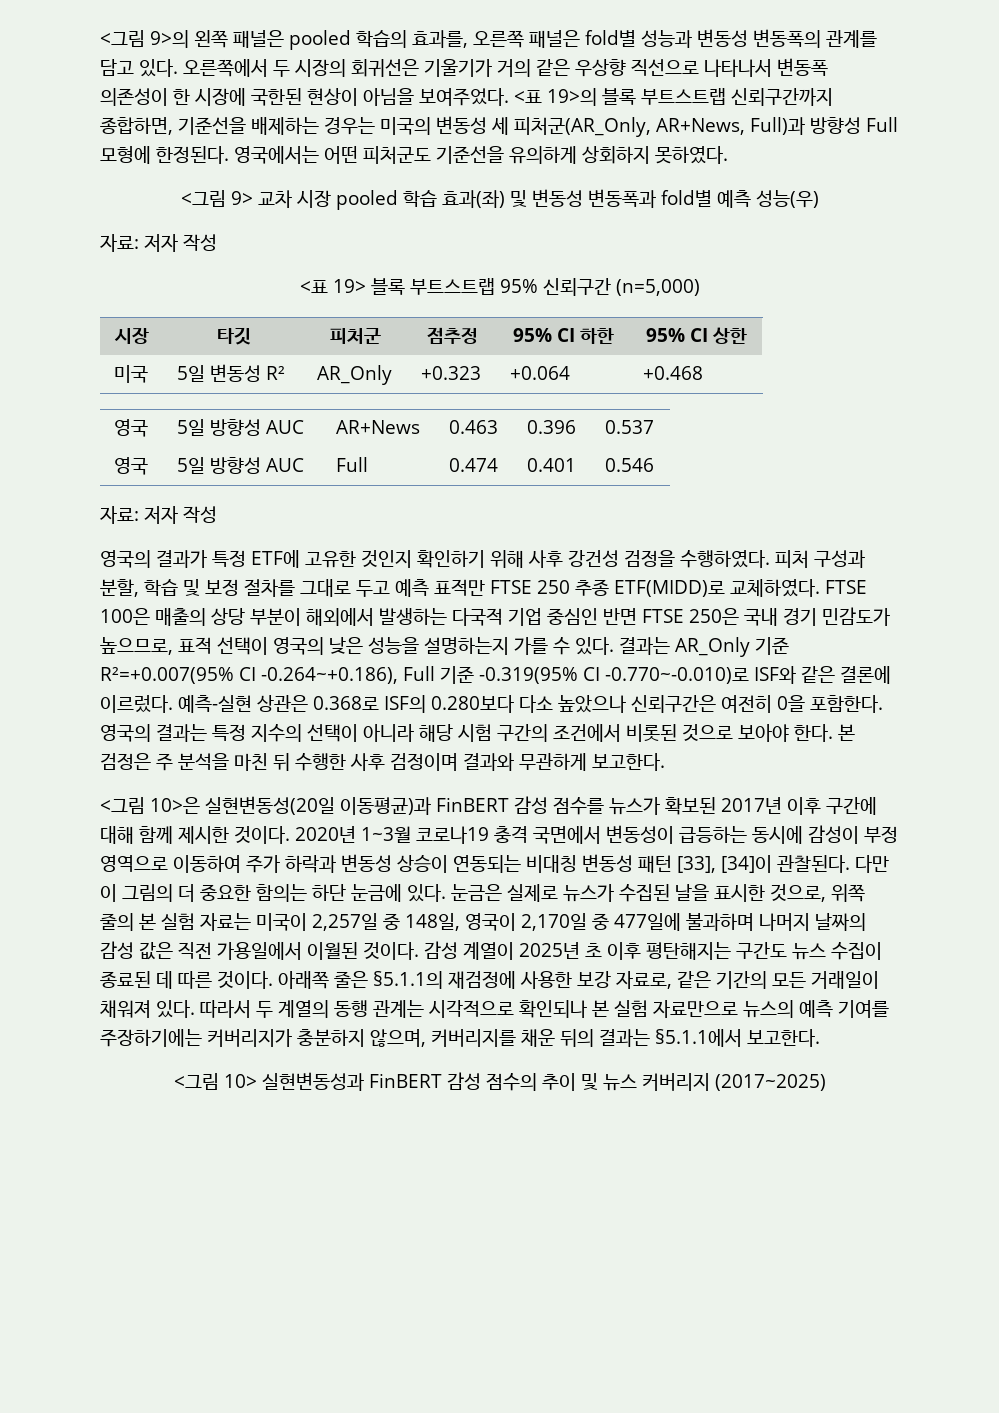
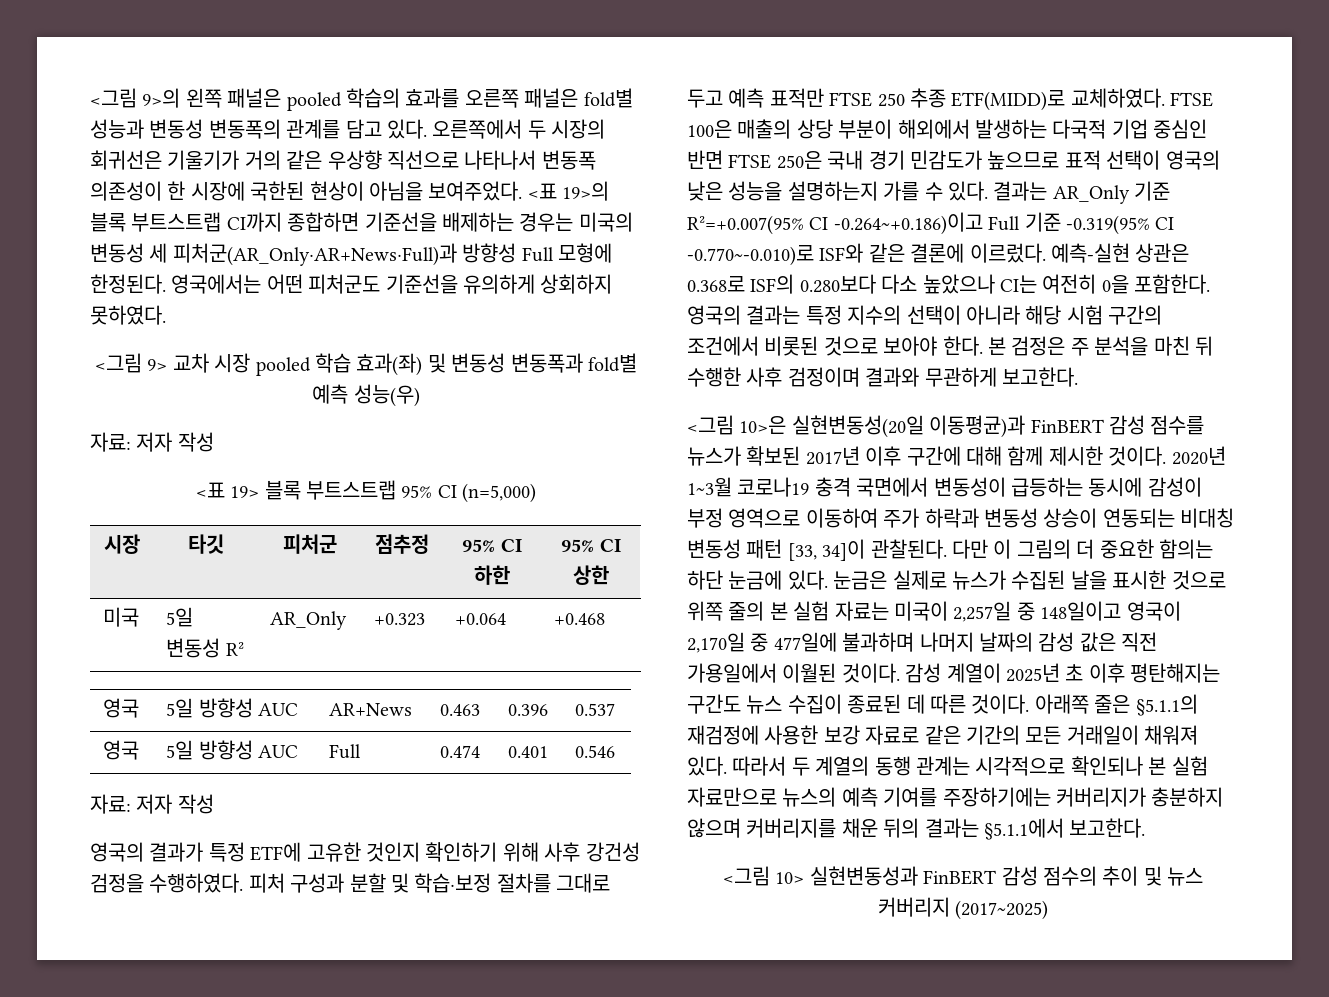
- <그림 9>의 왼쪽 패널은 pooled 학습의 효과를, 오른쪽 패널은 fold별 성능과 변동성 변동폭의 관계를 담고 있다.
+ <그림 9>의 왼쪽 패널은 pooled 학습의 효과를 오른쪽 패널은 fold별 성능과 변동성 변동폭의 관계를 담고 있다.
- <표 19>의 블록 부트스트랩 신뢰구간까지 종합하면, 기준선을 배제하는 경우는 미국의 변동성 세 피처군(AR_Only, AR+News, Full)과 방향성 Full 모형에 한정된다.
+ <표 19>의 블록 부트스트랩 CI까지 종합하면 기준선을 배제하는 경우는 미국의 변동성 세 피처군(AR_Only·AR+News·Full)과 방향성 Full 모형에 한정된다.
- <표 19> 블록 부트스트랩 95% 신뢰구간 (n=5,000)
+ <표 19> 블록 부트스트랩 95% CI (n=5,000)
- 피처 구성과 분할, 학습 및 보정 절차를 그대로 두고 예측 표적만 FTSE 250 추종 ETF(MIDD)로 교체하였다.
+ 피처 구성과 분할 및 학습·보정 절차를 그대로 두고 예측 표적만 FTSE 250 추종 ETF(MIDD)로 교체하였다.
- FTSE 100은 매출의 상당 부분이 해외에서 발생하는 다국적 기업 중심인 반면 FTSE 250은 국내 경기 민감도가 높으므로, 표적 선택이 영국의 낮은 성능을 설명하는지 가를 수 있다.
+ FTSE 100은 매출의 상당 부분이 해외에서 발생하는 다국적 기업 중심인 반면 FTSE 250은 국내 경기 민감도가 높으므로 표적 선택이 영국의 낮은 성능을 설명하는지 가를 수 있다.
- 결과는 AR_Only 기준 R²=+0.007(95% CI -0.264~+0.186), Full 기준 -0.319(95% CI -0.770~-0.010)로 ISF와 같은 결론에 이르렀다.
+ 결과는 AR_Only 기준 R²=+0.007(95% CI -0.264~+0.186)이고 Full 기준 -0.319(95% CI -0.770~-0.010)로 ISF와 같은 결론에 이르렀다.
- 예측-실현 상관은 0.368로 ISF의 0.280보다 다소 높았으나 신뢰구간은 여전히 0을 포함한다.
+ 예측-실현 상관은 0.368로 ISF의 0.280보다 다소 높았으나 CI는 여전히 0을 포함한다.
- 2020년 1~3월 코로나19 충격 국면에서 변동성이 급등하는 동시에 감성이 부정 영역으로 이동하여 주가 하락과 변동성 상승이 연동되는 비대칭 변동성 패턴 [33], [34]이 관찰된다.
+ 2020년 1~3월 코로나19 충격 국면에서 변동성이 급등하는 동시에 감성이 부정 영역으로 이동하여 주가 하락과 변동성 상승이 연동되는 비대칭 변동성 패턴 [33, 34]이 관찰된다.
- 눈금은 실제로 뉴스가 수집된 날을 표시한 것으로, 위쪽 줄의 본 실험 자료는 미국이 2,257일 중 148일, 영국이 2,170일 중 477일에 불과하며 나머지 날짜의 감성 값은 직전 가용일에서 이월된 것이다.
+ 눈금은 실제로 뉴스가 수집된 날을 표시한 것으로 위쪽 줄의 본 실험 자료는 미국이 2,257일 중 148일이고 영국이 2,170일 중 477일에 불과하며 나머지 날짜의 감성 값은 직전 가용일에서 이월된 것이다.
- 아래쪽 줄은 §5.1.1의 재검정에 사용한 보강 자료로, 같은 기간의 모든 거래일이 채워져 있다.
+ 아래쪽 줄은 §5.1.1의 재검정에 사용한 보강 자료로 같은 기간의 모든 거래일이 채워져 있다.
- 따라서 두 계열의 동행 관계는 시각적으로 확인되나 본 실험 자료만으로 뉴스의 예측 기여를 주장하기에는 커버리지가 충분하지 않으며, 커버리지를 채운 뒤의 결과는 §5.1.1에서 보고한다.
+ 따라서 두 계열의 동행 관계는 시각적으로 확인되나 본 실험 자료만으로 뉴스의 예측 기여를 주장하기에는 커버리지가 충분하지 않으며 커버리지를 채운 뒤의 결과는 §5.1.1에서 보고한다.

